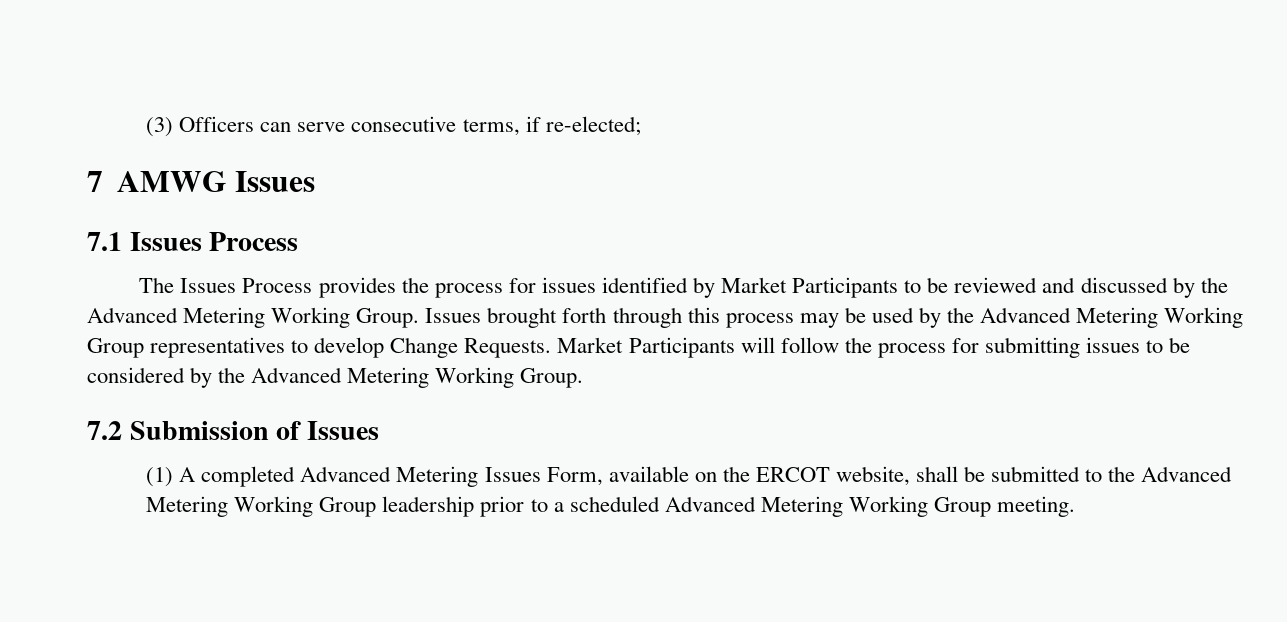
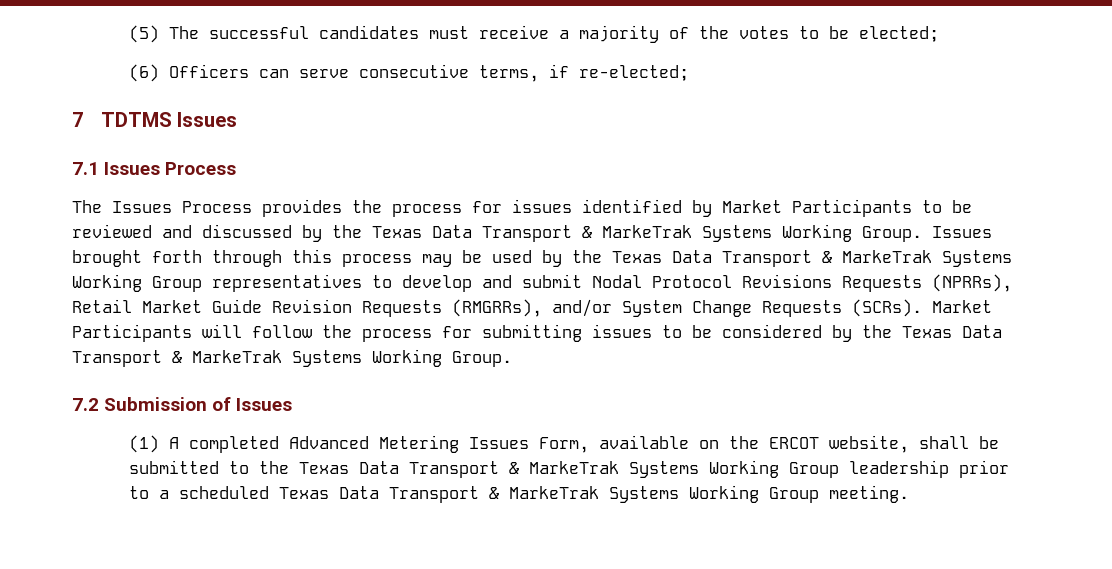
- (3) Officers can serve consecutive terms, if re-elected;
+ (5) The successful candidates must receive a majority of the votes to be elected;
+ (6) Officers can serve consecutive terms, if re-elected;
- 7 AMWG Issues
+ 7 TDTMS Issues
- The Issues Process provides the process for issues identified by Market Participants to be reviewed and discussed by the Advanced Metering Working Group.
+ The Issues Process provides the process for issues identified by Market Participants to be reviewed and discussed by the Texas Data Transport & MarkeTrak Systems Working Group.
- Issues brought forth through this process may be used by the Advanced Metering Working Group representatives to develop Change Requests.
+ Issues brought forth through this process may be used by the Texas Data Transport & MarkeTrak Systems Working Group representatives to develop and submit Nodal Protocol Revisions Requests (NPRRs), Retail Market Guide Revision Requests (RMGRRs), and/or System Change Requests (SCRs).
- Market Participants will follow the process for submitting issues to be considered by the Advanced Metering Working Group.
+ Market Participants will follow the process for submitting issues to be considered by the Texas Data Transport & MarkeTrak Systems Working Group.
- (1) A completed Advanced Metering Issues Form, available on the ERCOT website, shall be submitted to the Advanced Metering Working Group leadership prior to a scheduled Advanced Metering Working Group meeting.
+ (1) A completed Advanced Metering Issues Form, available on the ERCOT website, shall be submitted to the Texas Data Transport & MarkeTrak Systems Working Group leadership prior to a scheduled Texas Data Transport & MarkeTrak Systems Working Group meeting.

